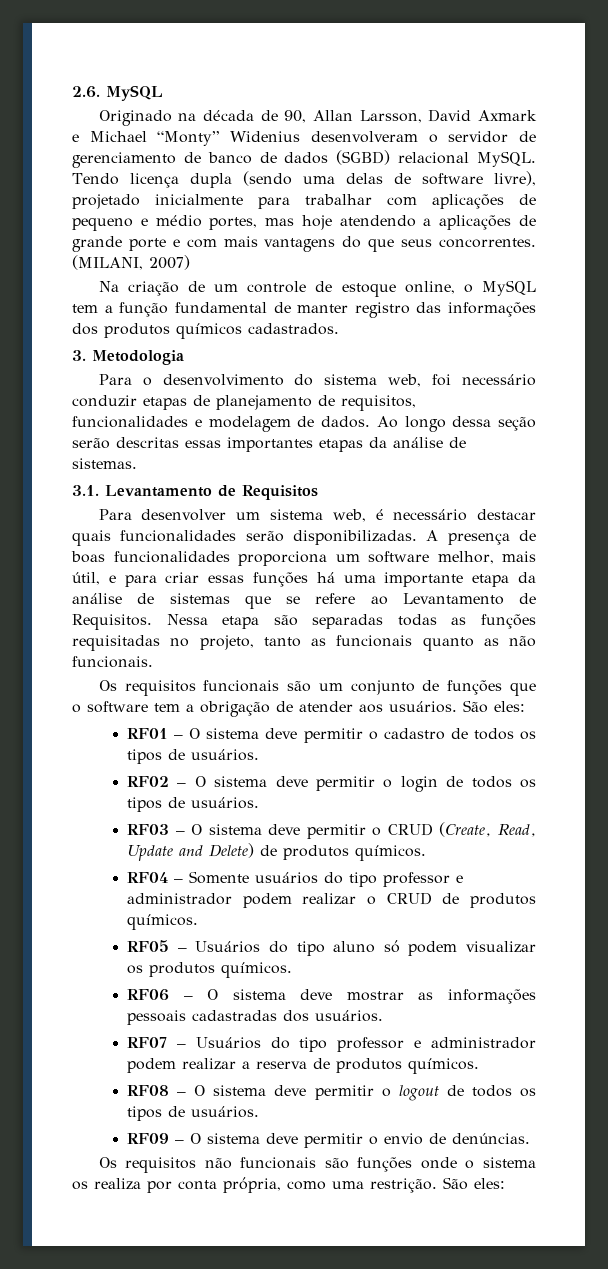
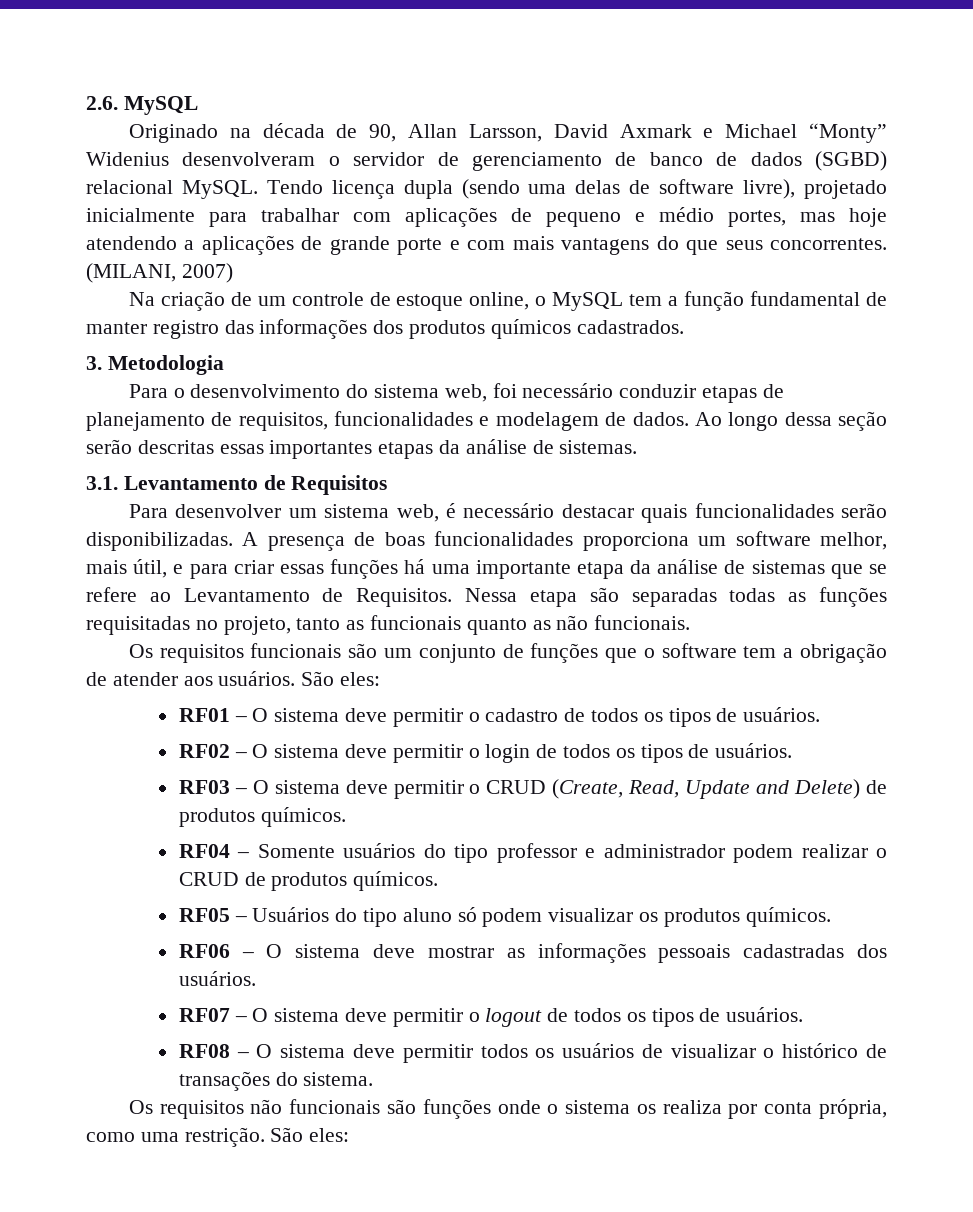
- RF07 – Usuários do tipo professor e administrador podem realizar a reserva de produtos químicos.
- RF08 – O sistema deve permitir o logout de todos os tipos de usuários.
+ RF07 – O sistema deve permitir o logout de todos os tipos de usuários.
- RF09 – O sistema deve permitir o envio de denúncias.
+ RF08 – O sistema deve permitir todos os usuários de visualizar o histórico de transações do sistema.

